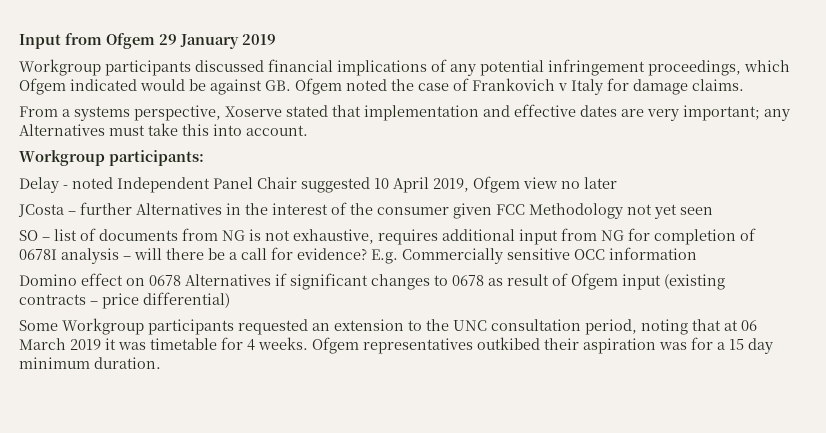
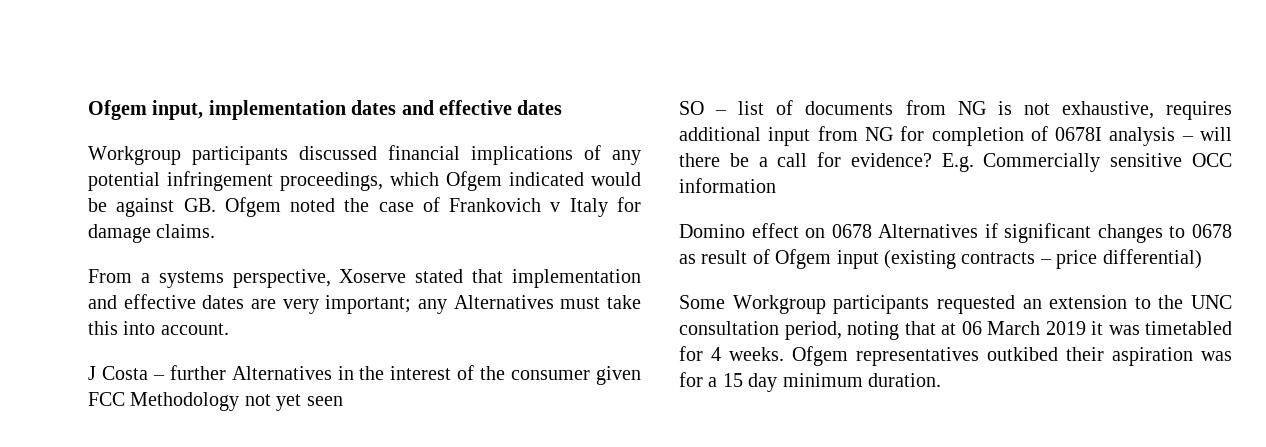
- Input from Ofgem 29 January 2019
+ Ofgem input, implementation dates and effective dates
- Workgroup participants:
- Delay - noted Independent Panel Chair suggested 10 April 2019, Ofgem view no later
- JCosta – further Alternatives in the interest of the consumer given FCC Methodology not yet seen
+ J Costa – further Alternatives in the interest of the consumer given FCC Methodology not yet seen
- Some Workgroup participants requested an extension to the UNC consultation period, noting that at 06 March 2019 it was timetable for 4 weeks.
+ Some Workgroup participants requested an extension to the UNC consultation period, noting that at 06 March 2019 it was timetabled for 4 weeks.

